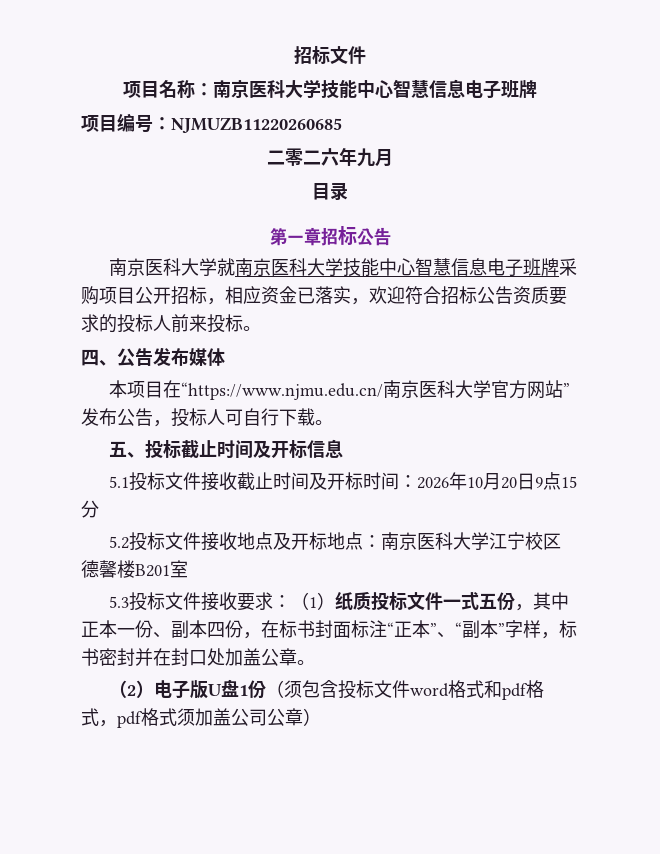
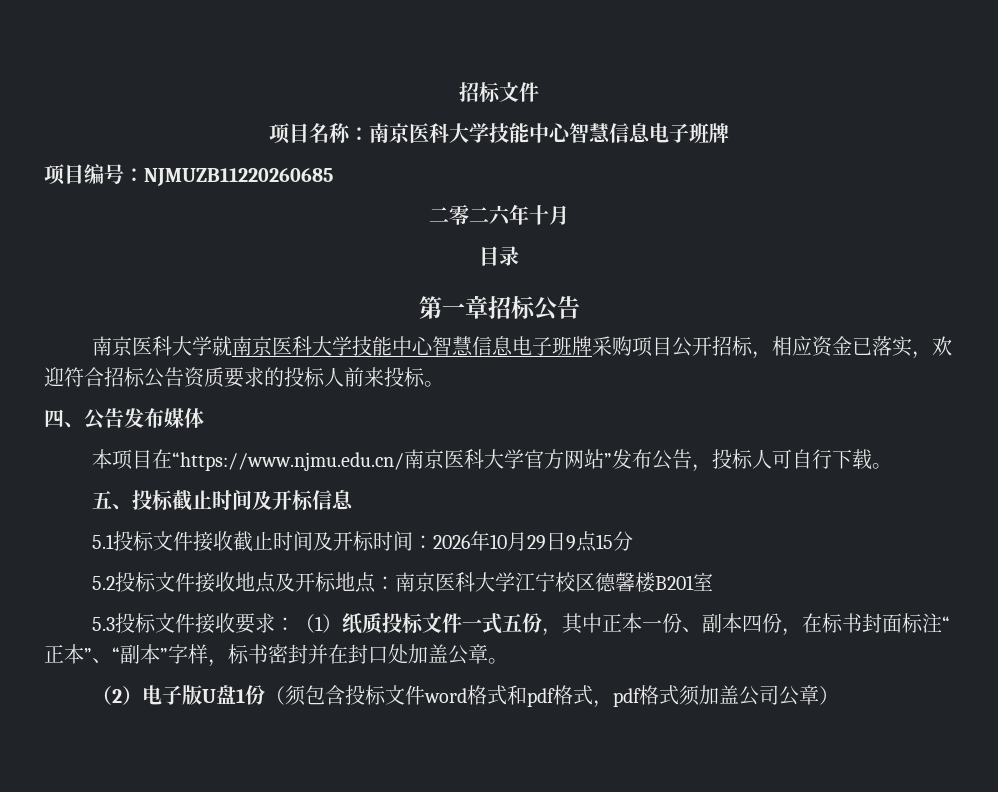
- 二零二六年九月
+ 二零二六年十月
- 5.1投标文件接收截止时间及开标时间：2026年10月20日9点15分
+ 5.1投标文件接收截止时间及开标时间：2026年10月29日9点15分

